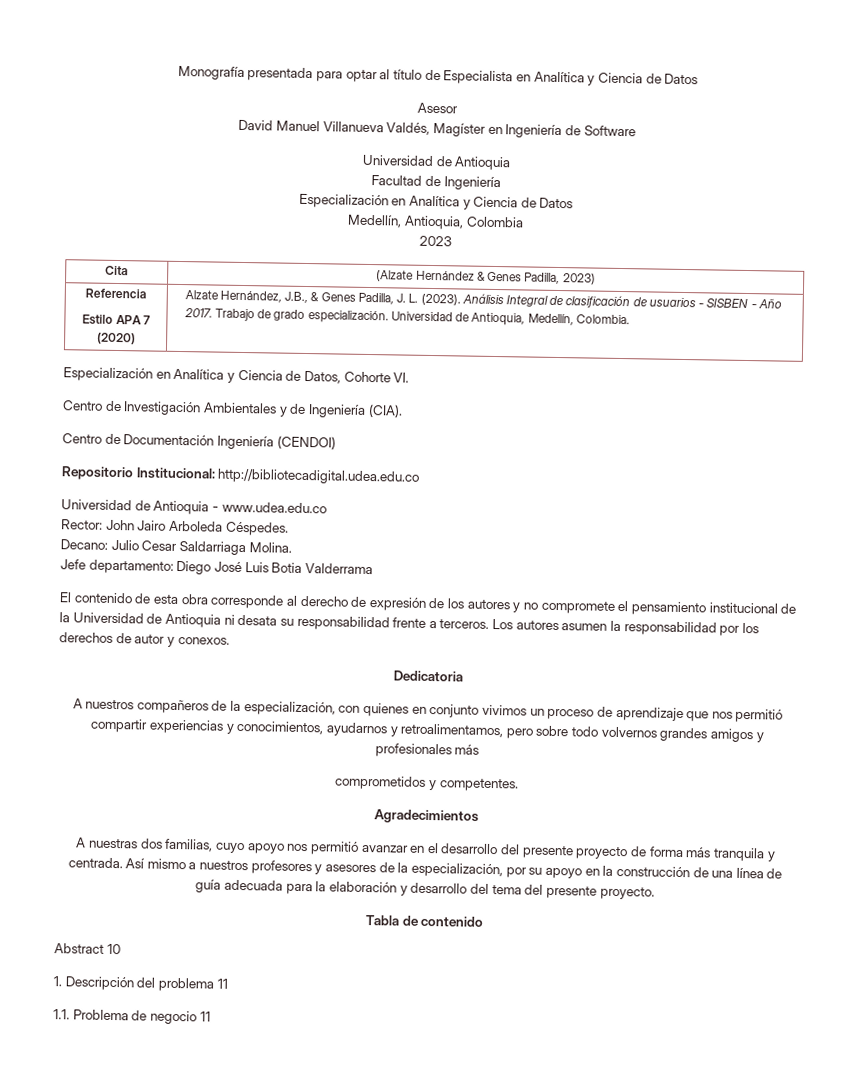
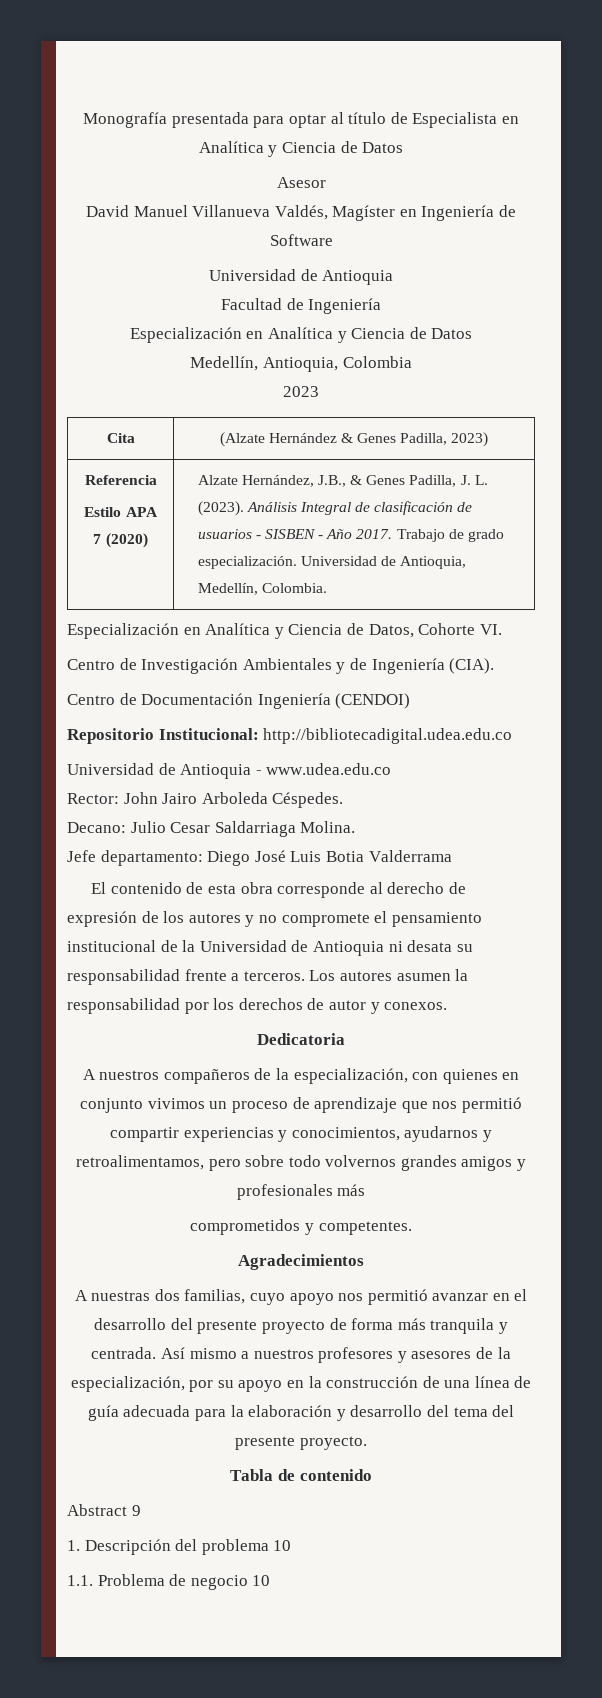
- Abstract 10
+ Abstract 9
- 1. Descripción del problema 11
+ 1. Descripción del problema 10
- 1.1. Problema de negocio 11
+ 1.1. Problema de negocio 10

